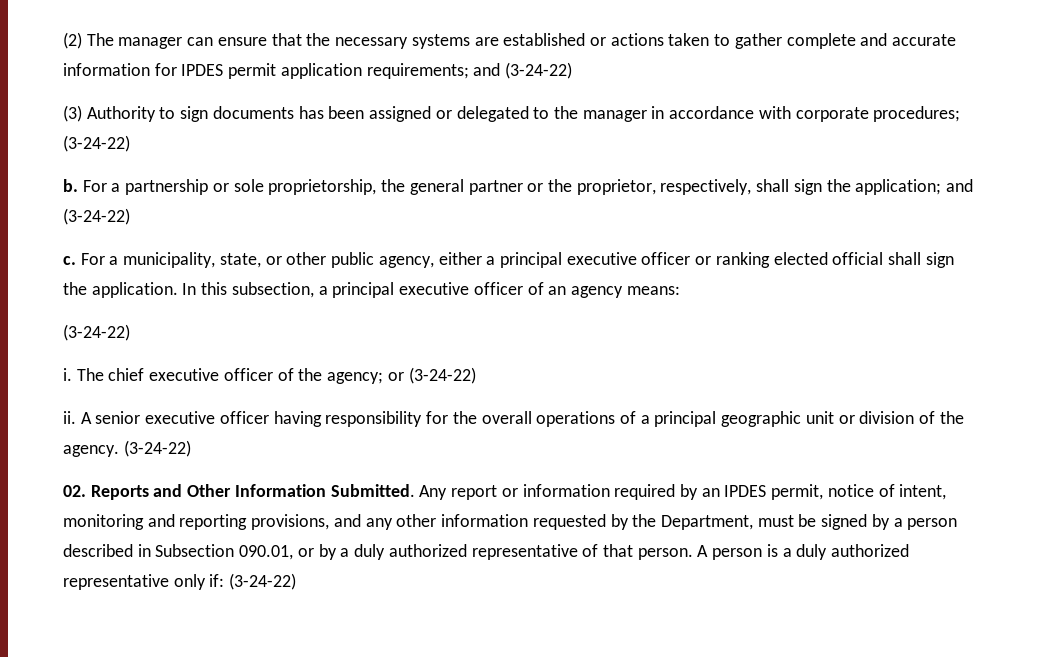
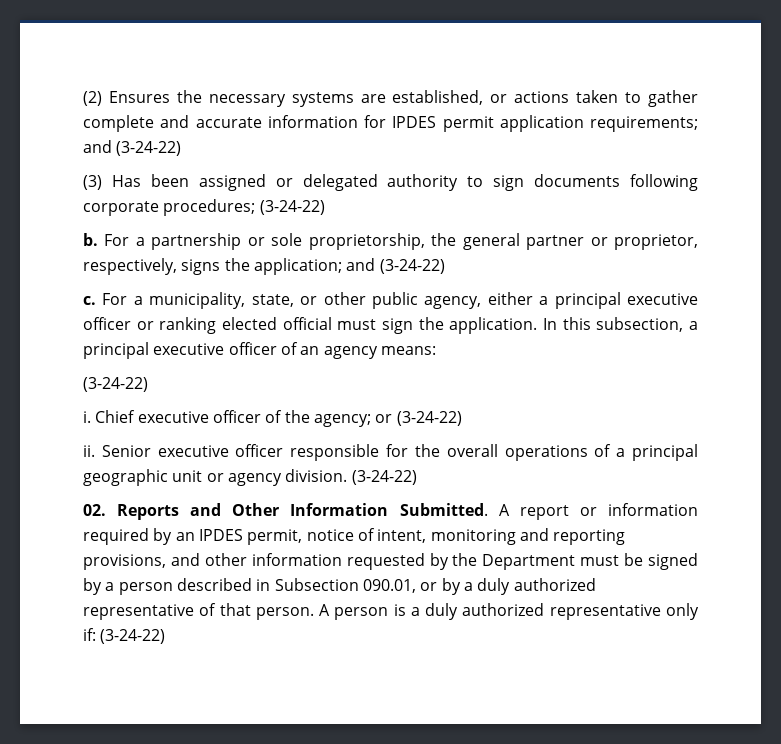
- (2) The manager can ensure that the necessary systems are established or actions taken to gather complete and accurate information for IPDES permit application requirements; and (3-24-22)
+ (2) Ensures the necessary systems are established, or actions taken to gather complete and accurate information for IPDES permit application requirements; and (3-24-22)
- (3) Authority to sign documents has been assigned or delegated to the manager in accordance with corporate procedures; (3-24-22)
+ (3) Has been assigned or delegated authority to sign documents following corporate procedures; (3-24-22)
- For a partnership or sole proprietorship, the general partner or the proprietor, respectively, shall sign the application; and (3-24-22)
+ For a partnership or sole proprietorship, the general partner or proprietor, respectively, signs the application; and (3-24-22)
- For a municipality, state, or other public agency, either a principal executive officer or ranking elected official shall sign the application.
+ For a municipality, state, or other public agency, either a principal executive officer or ranking elected official must sign the application.
- The chief executive officer of the agency; or (3-24-22)
+ Chief executive officer of the agency; or (3-24-22)
- A senior executive officer having responsibility for the overall operations of a principal geographic unit or division of the agency.
+ Senior executive officer responsible for the overall operations of a principal geographic unit or agency division.
- Any report or information required by an IPDES permit, notice of intent, monitoring and reporting provisions, and any other information requested by the Department, must be signed by a person described in Subsection 090.01, or by a duly authorized representative of that person.
+ A report or information required by an IPDES permit, notice of intent, monitoring and reporting provisions, and other information requested by the Department must be signed by a person described in Subsection 090.01, or by a duly authorized representative of that person.

